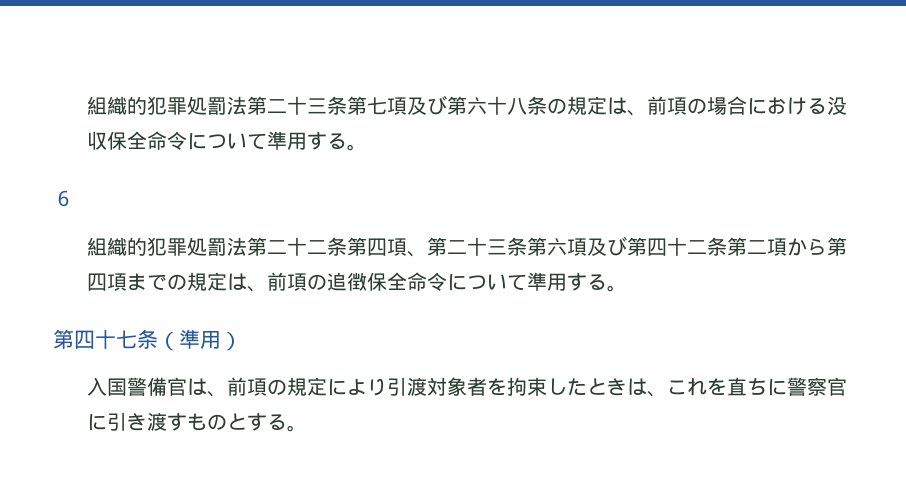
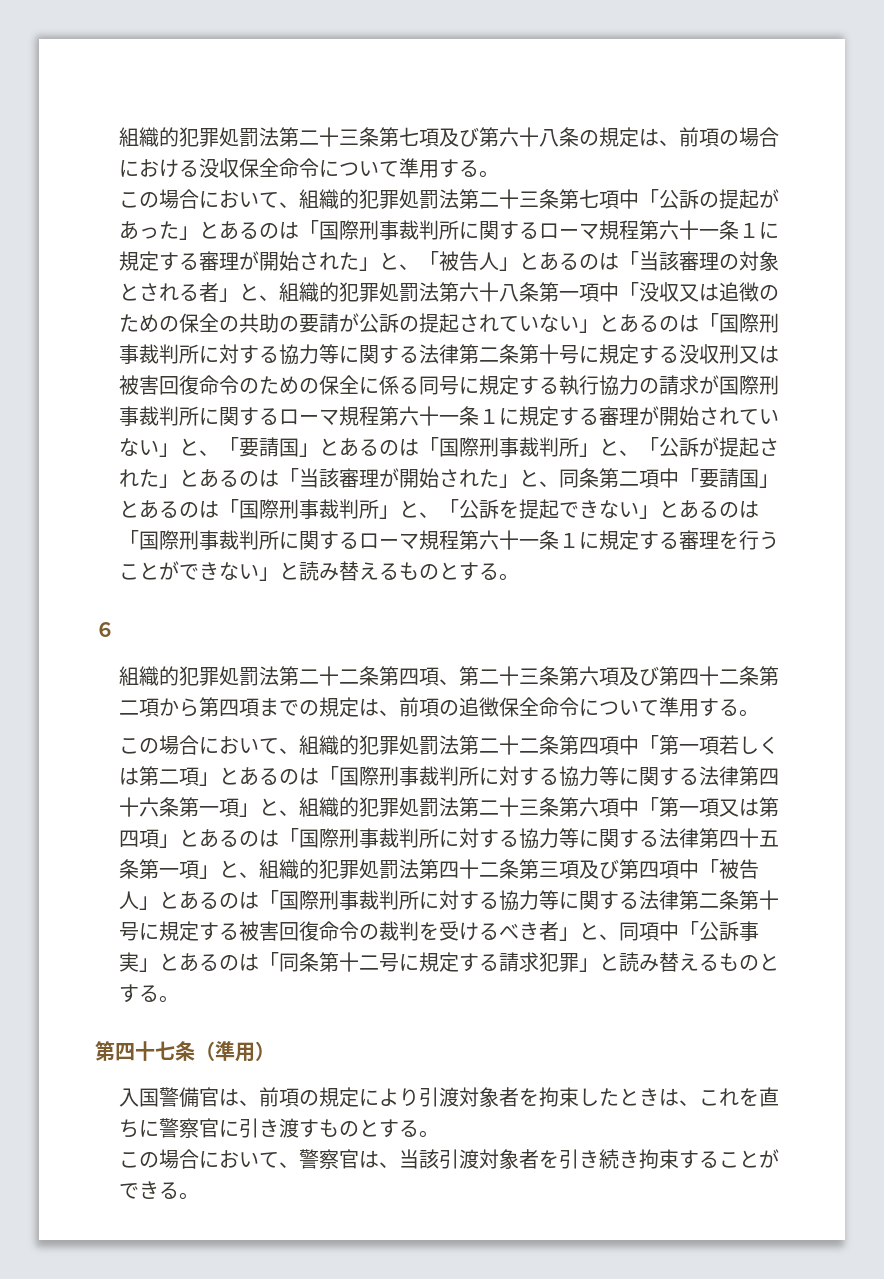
+ この場合において、組織的犯罪処罰法第二十三条第七項中「公訴の提起があった」とあるのは「国際刑事裁判所に関するローマ規程第六十一条１に規定する審理が開始された」と、「被告人」とあるのは「当該審理の対象とされる者」と、組織的犯罪処罰法第六十八条第一項中「没収又は追徴のための保全の共助の要請が公訴の提起されていない」とあるのは「国際刑事裁判所に対する協力等に関する法律第二条第十号に規定する没収刑又は被害回復命令のための保全に係る同号に規定する執行協力の請求が国際刑事裁判所に関するローマ規程第六十一条１に規定する審理が開始されていない」と、「要請国」とあるのは「国際刑事裁判所」と、「公訴が提起された」とあるのは「当該審理が開始された」と、同条第二項中「要請国」とあるのは「国際刑事裁判所」と、「公訴を提起できない」とあるのは「国際刑事裁判所に関するローマ規程第六十一条１に規定する審理を行うことができない」と読み替えるものとする。
+ この場合において、組織的犯罪処罰法第二十二条第四項中「第一項若しくは第二項」とあるのは「国際刑事裁判所に対する協力等に関する法律第四十六条第一項」と、組織的犯罪処罰法第二十三条第六項中「第一項又は第四項」とあるのは「国際刑事裁判所に対する協力等に関する法律第四十五条第一項」と、組織的犯罪処罰法第四十二条第三項及び第四項中「被告人」とあるのは「国際刑事裁判所に対する協力等に関する法律第二条第十号に規定する被害回復命令の裁判を受けるべき者」と、同項中「公訴事実」とあるのは「同条第十二号に規定する請求犯罪」と読み替えるものとする。
+ この場合において、警察官は、当該引渡対象者を引き続き拘束することができる。

